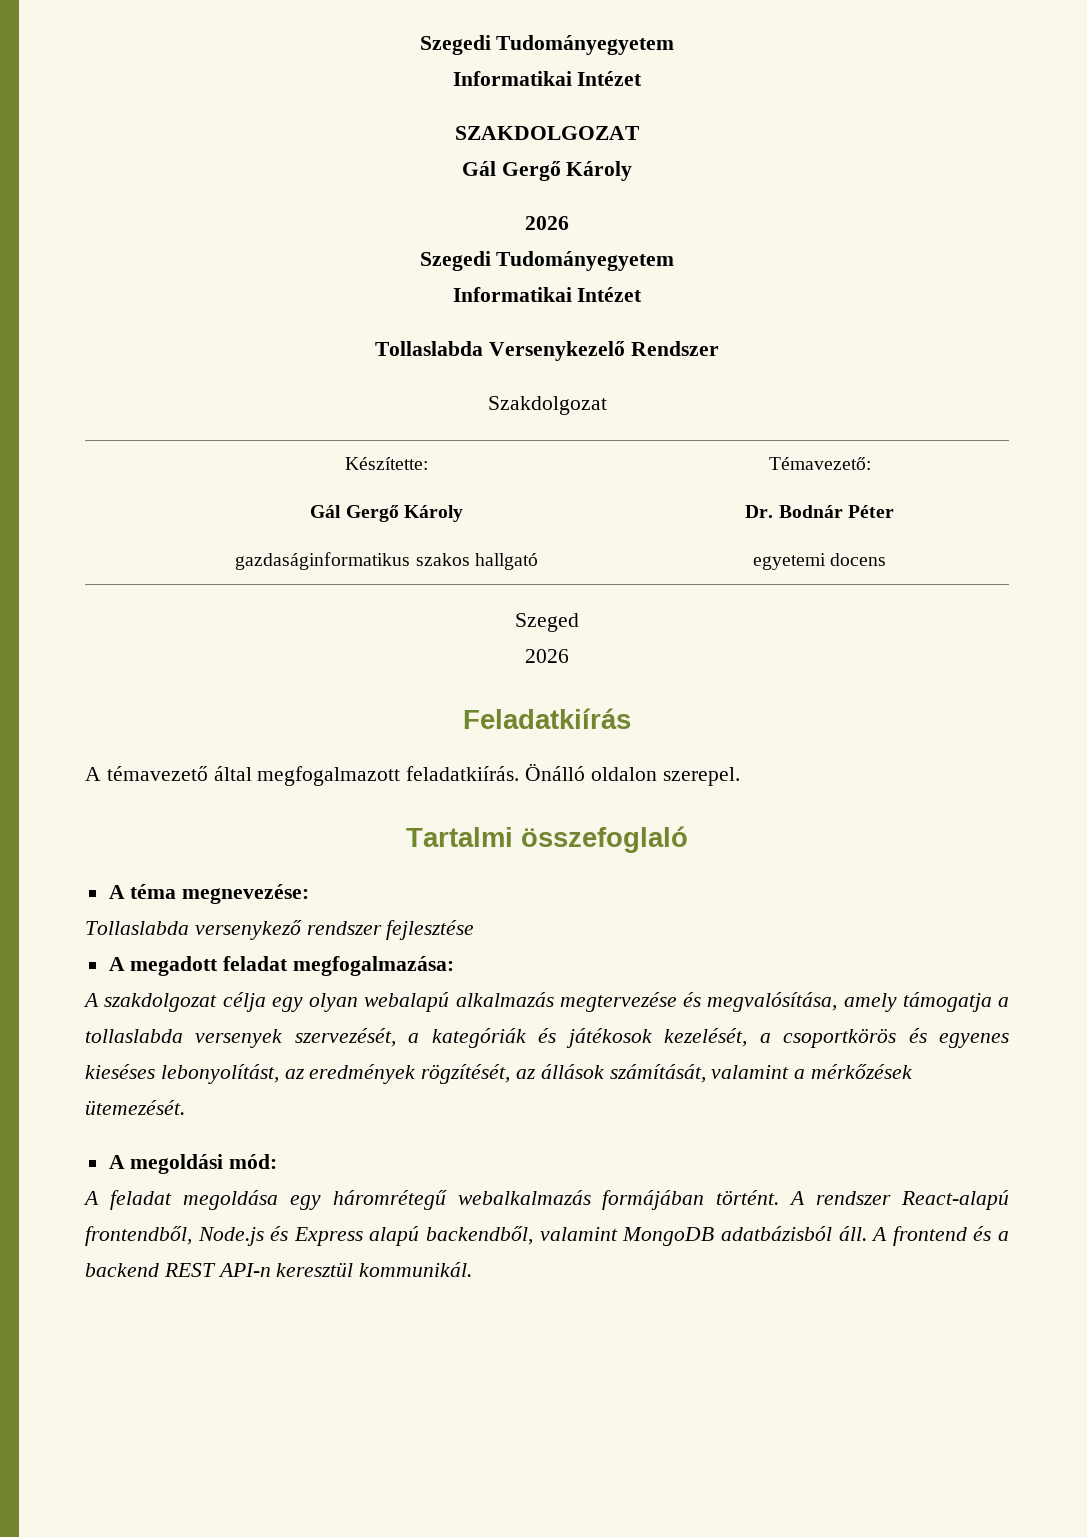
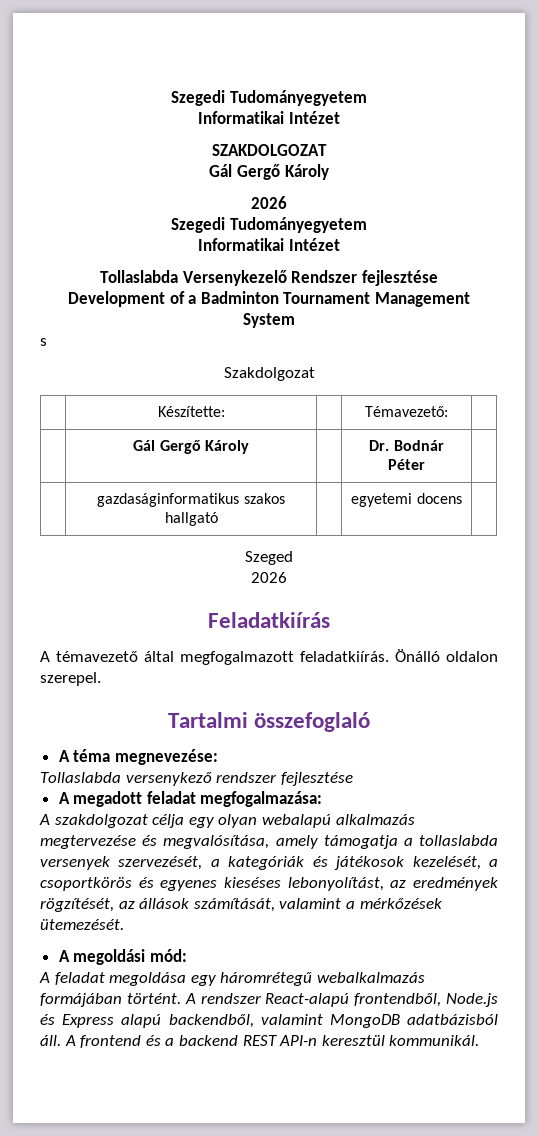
- Tollaslabda Versenykezelő Rendszer
+ Tollaslabda Versenykezelő Rendszer fejlesztése
+ Development of a Badminton Tournament Management System
+ s

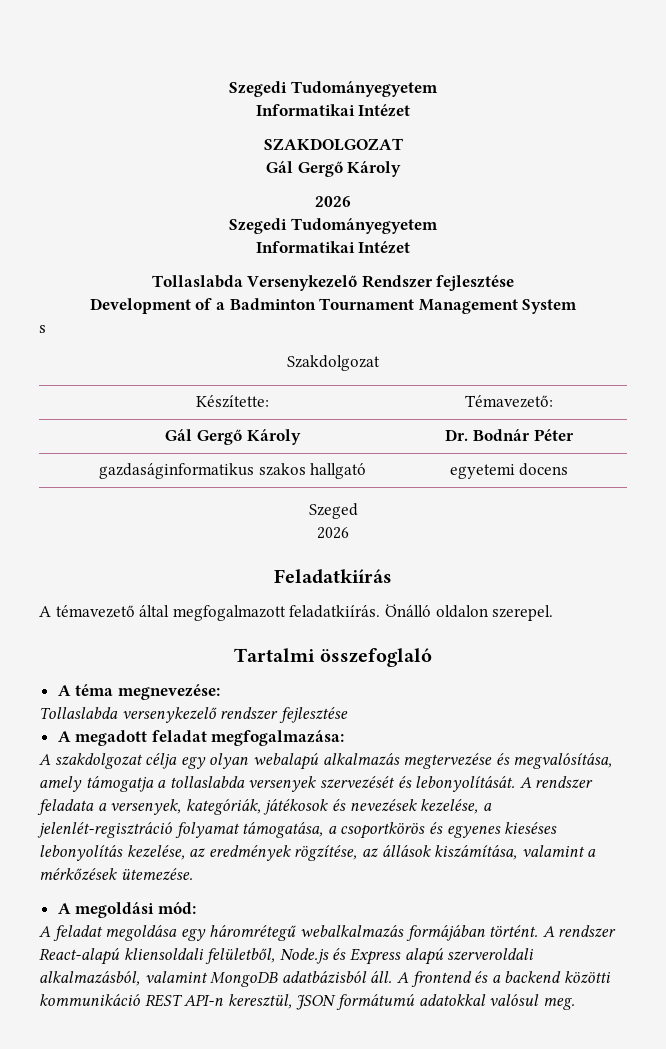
- Tollaslabda versenykező rendszer fejlesztése
+ Tollaslabda versenykezelő rendszer fejlesztése
- A szakdolgozat célja egy olyan webalapú alkalmazás megtervezése és megvalósítása, amely támogatja a tollaslabda versenyek szervezését, a kategóriák és játékosok kezelését, a csoportkörös és egyenes kieséses lebonyolítást, az eredmények rögzítését, az állások számítását, valamint a mérkőzések ütemezését.
+ A szakdolgozat célja egy olyan webalapú alkalmazás megtervezése és megvalósítása, amely támogatja a tollaslabda versenyek szervezését és lebonyolítását. A rendszer feladata a versenyek, kategóriák, játékosok és nevezések kezelése, a jelenlét-regisztráció folyamat támogatása, a csoportkörös és egyenes kieséses lebonyolítás kezelése, az eredmények rögzítése, az állások kiszámítása, valamint a mérkőzések ütemezése.
- A rendszer React-alapú frontendből, Node.js és Express alapú backendből, valamint MongoDB adatbázisból áll.
+ A rendszer React-alapú kliensoldali felületből, Node.js és Express alapú szerveroldali alkalmazásból, valamint MongoDB adatbázisból áll.
- A frontend és a backend REST API-n keresztül kommunikál.
+ A frontend és a backend közötti kommunikáció REST API-n keresztül, JSON formátumú adatokkal valósul meg.

